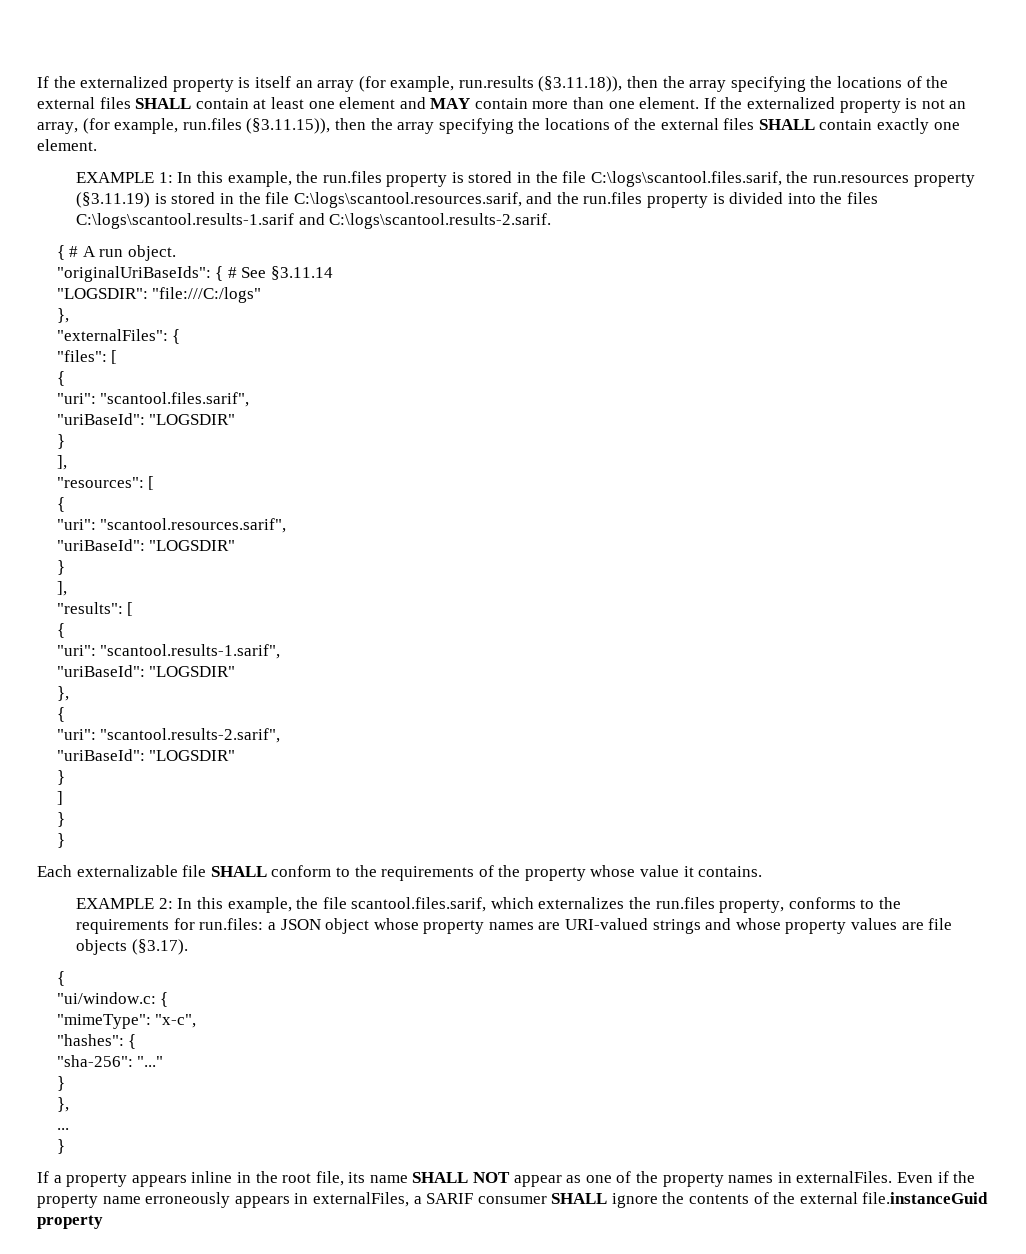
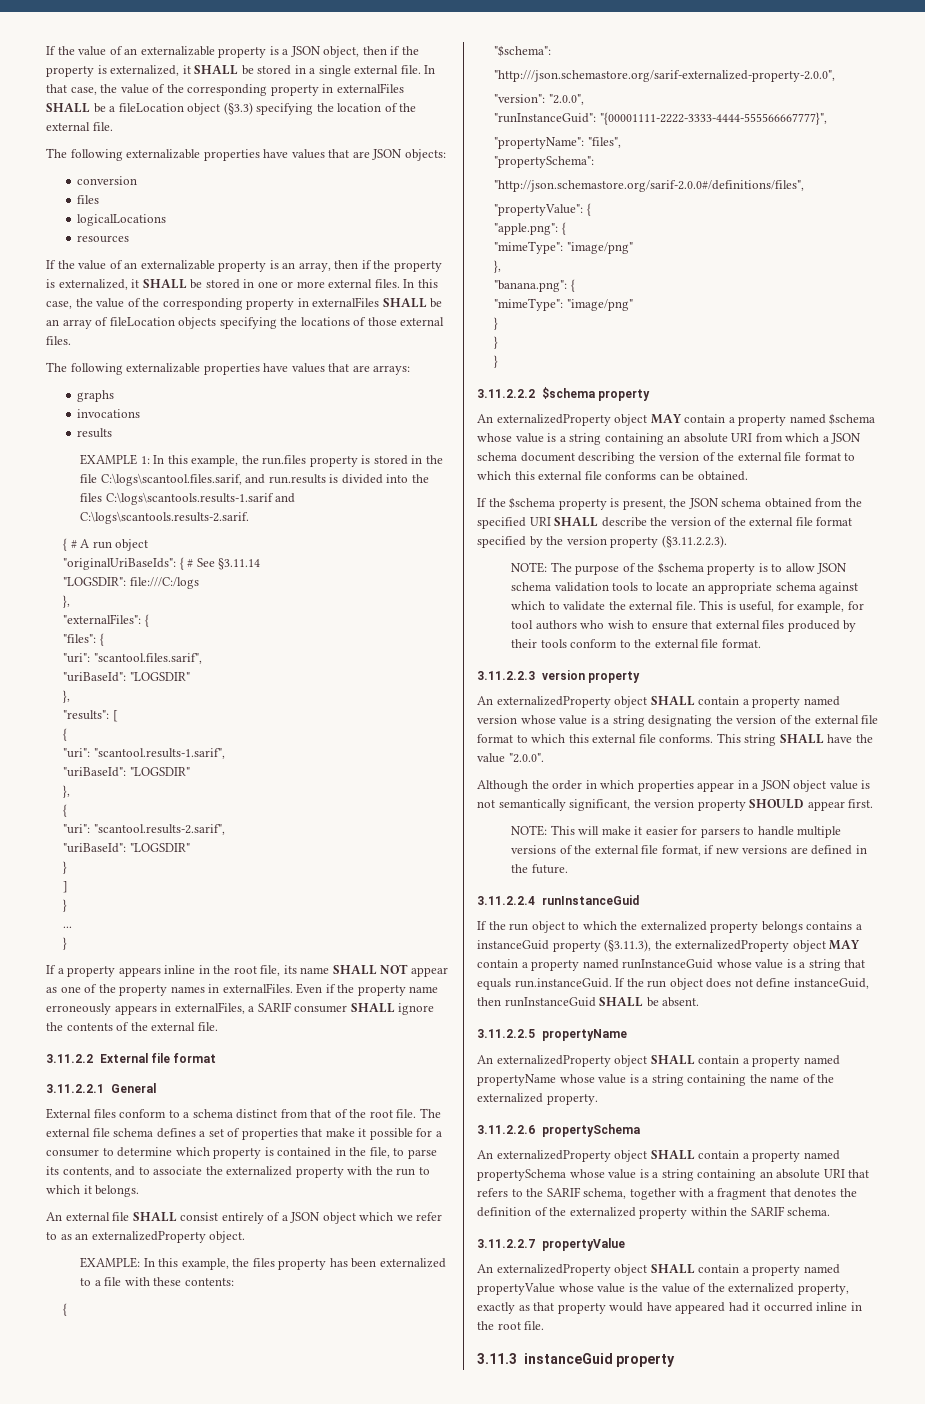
- If the externalized property is itself an array (for example, run.results (§3.11.18)), then the array specifying the locations of the external files SHALL contain at least one element and MAY contain more than one element. If the externalized property is not an array, (for example, run.files (§3.11.15)), then the array specifying the locations of the external files SHALL contain exactly one element.
+ If the value of an externalizable property is a JSON object, then if the property is externalized, it SHALL be stored in a single external file. In that case, the value of the corresponding property in externalFiles SHALL be a fileLocation object (§3.3) specifying the location of the external file.
+ The following externalizable properties have values that are JSON objects:
+ conversion
+ files
+ logicalLocations
+ resources
+ If the value of an externalizable property is an array, then if the property is externalized, it SHALL be stored in one or more external files. In this case, the value of the corresponding property in externalFiles SHALL be an array of fileLocation objects specifying the locations of those external files.
+ The following externalizable properties have values that are arrays:
+ graphs
+ invocations
+ results
- EXAMPLE 1: In this example, the run.files property is stored in the file C:\logs\scantool.files.sarif, the run.resources property (§3.11.19) is stored in the file C:\logs\scantool.resources.sarif, and the run.files property is divided into the files C:\logs\scantool.results-1.sarif and C:\logs\scantool.results-2.sarif.
+ EXAMPLE 1: In this example, the run.files property is stored in the file C:\logs\scantool.files.sarif, and run.results is divided into the files C:\logs\scantools.results-1.sarif and C:\logs\scantools.results-2.sarif.
- { # A run object.
+ { # A run object
- "LOGSDIR": "file:///C:/logs"
+ "LOGSDIR": file:///C:/logs
- "files": [
- {
+ "files": {
  "uri": "scantool.files.sarif",
  "uriBaseId": "LOGSDIR"
- }
- ],
- "resources": [
- {
- "uri": "scantool.resources.sarif",
- "uriBaseId": "LOGSDIR"
- }
- ],
+ },
  ]
  }
- }
- Each externalizable file SHALL conform to the requirements of the property whose value it contains.
- EXAMPLE 2: In this example, the file scantool.files.sarif, which externalizes the run.files property, conforms to the requirements for run.files: a JSON object whose property names are URI-valued strings and whose property values are file objects (§3.17).
- {
- "ui/window.c: {
- "mimeType": "x-c",
- "hashes": {
- "sha-256": "..."
- }
- },
- Even if the property name erroneously appears in externalFiles, a SARIF consumer SHALL ignore the contents of the external file.instanceGuid property
+ Even if the property name erroneously appears in externalFiles, a SARIF consumer SHALL ignore the contents of the external file.
+ 3.11.2.2 External file format
+ 3.11.2.2.1 General
+ External files conform to a schema distinct from that of the root file. The external file schema defines a set of properties that make it possible for a consumer to determine which property is contained in the file, to parse its contents, and to associate the externalized property with the run to which it belongs.
+ An external file SHALL consist entirely of a JSON object which we refer to as an externalizedProperty object.
+ EXAMPLE: In this example, the files property has been externalized to a file with these contents:
+ {
+ "$schema":
+ "http:///json.schemastore.org/sarif-externalized-property-2.0.0",
+ "version": "2.0.0",
+ "runInstanceGuid": "{00001111-2222-3333-4444-555566667777}",
+ "propertyName": "files",
+ "propertySchema":
+ "http://json.schemastore.org/sarif-2.0.0#/definitions/files",
+ "propertyValue": {
+ "apple.png": {
+ "mimeType": "image/png"
+ },
+ "banana.png": {
+ "mimeType": "image/png"
+ }
+ }
+ }
+ 3.11.2.2.2 $schema property
+ An externalizedProperty object MAY contain a property named $schema whose value is a string containing an absolute URI from which a JSON schema document describing the version of the external file format to which this external file conforms can be obtained.
+ If the $schema property is present, the JSON schema obtained from the specified URI SHALL describe the version of the external file format specified by the version property (§3.11.2.2.3).
+ NOTE: The purpose of the $schema property is to allow JSON schema validation tools to locate an appropriate schema against which to validate the external file. This is useful, for example, for tool authors who wish to ensure that external files produced by their tools conform to the external file format.
+ 3.11.2.2.3 version property
+ An externalizedProperty object SHALL contain a property named version whose value is a string designating the version of the external file format to which this external file conforms. This string SHALL have the value "2.0.0".
+ Although the order in which properties appear in a JSON object value is not semantically significant, the version property SHOULD appear first.
+ NOTE: This will make it easier for parsers to handle multiple versions of the external file format, if new versions are defined in the future.
+ 3.11.2.2.4 runInstanceGuid
+ If the run object to which the externalized property belongs contains a instanceGuid property (§3.11.3), the externalizedProperty object MAY contain a property named runInstanceGuid whose value is a string that equals run.instanceGuid. If the run object does not define instanceGuid, then runInstanceGuid SHALL be absent.
+ 3.11.2.2.5 propertyName
+ An externalizedProperty object SHALL contain a property named propertyName whose value is a string containing the name of the externalized property.
+ 3.11.2.2.6 propertySchema
+ An externalizedProperty object SHALL contain a property named propertySchema whose value is a string containing an absolute URI that refers to the SARIF schema, together with a fragment that denotes the definition of the externalized property within the SARIF schema.
+ 3.11.2.2.7 propertyValue
+ An externalizedProperty object SHALL contain a property named propertyValue whose value is the value of the externalized property, exactly as that property would have appeared had it occurred inline in the root file.
+ 3.11.3 instanceGuid property

